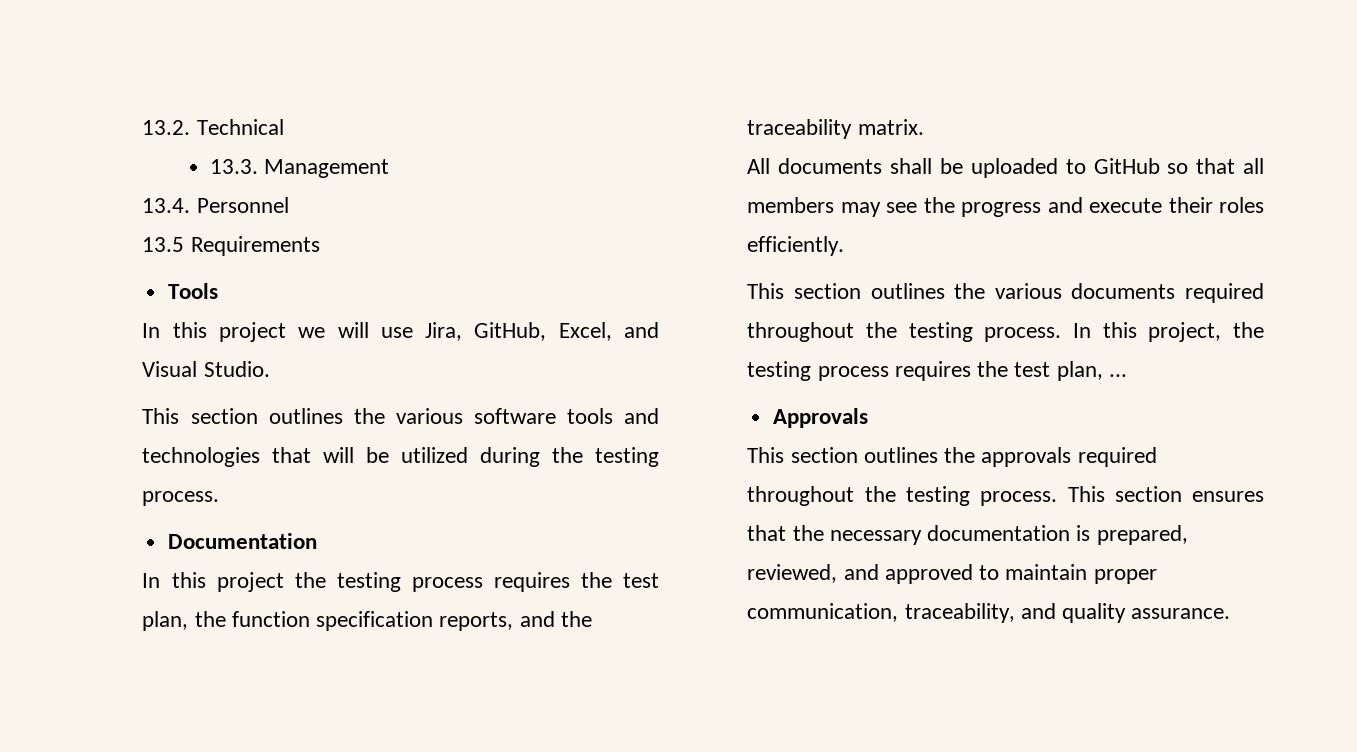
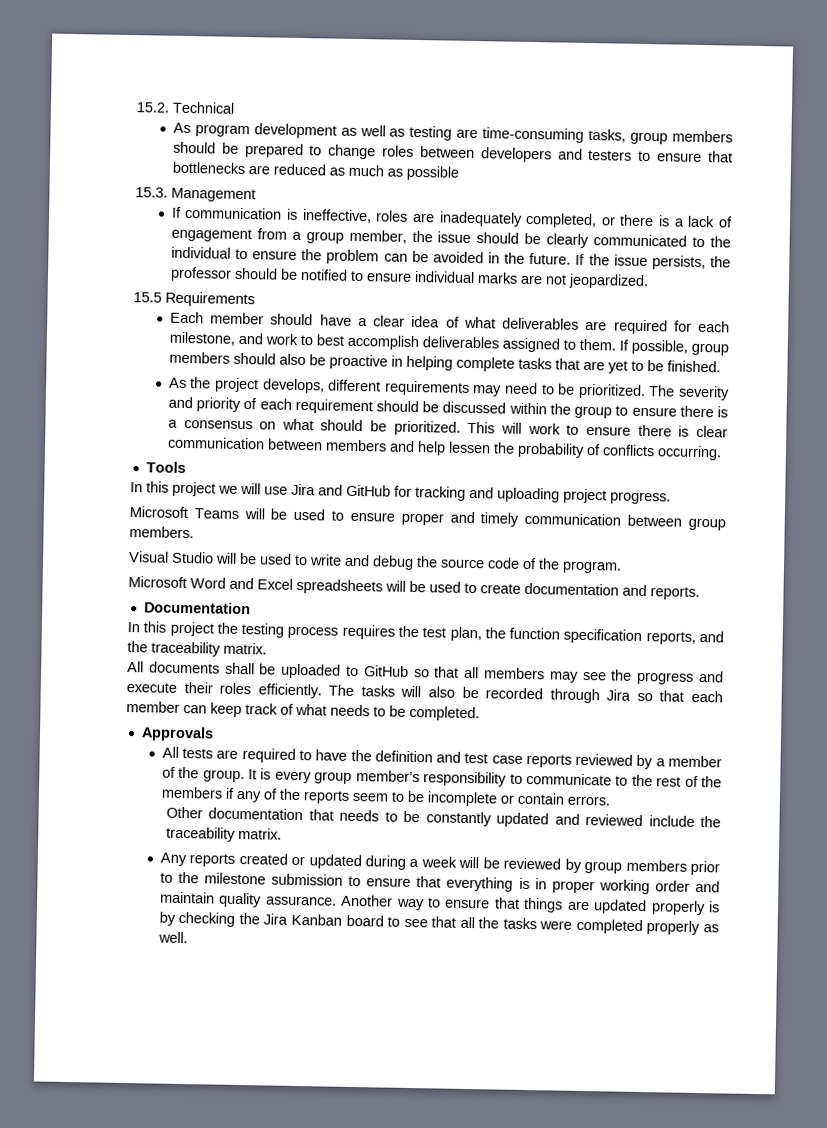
- 13.2. Technical
+ 15.2. Technical
- 13.3. Management
- 13.4. Personnel
- 13.5 Requirements
+ As program development as well as testing are time-consuming tasks, group members should be prepared to change roles between developers and testers to ensure that bottlenecks are reduced as much as possible
+ 15.3. Management
+ If communication is ineffective, roles are inadequately completed, or there is a lack of engagement from a group member, the issue should be clearly communicated to the individual to ensure the problem can be avoided in the future. If the issue persists, the professor should be notified to ensure individual marks are not jeopardized.
+ 15.5 Requirements
+ Each member should have a clear idea of what deliverables are required for each milestone, and work to best accomplish deliverables assigned to them. If possible, group members should also be proactive in helping complete tasks that are yet to be finished.
+ As the project develops, different requirements may need to be prioritized. The severity and priority of each requirement should be discussed within the group to ensure there is a consensus on what should be prioritized. This will work to ensure there is clear communication between members and help lessen the probability of conflicts occurring.
- In this project we will use Jira, GitHub, Excel, and Visual Studio.
- This section outlines the various software tools and technologies that will be utilized during the testing process.
+ In this project we will use Jira and GitHub for tracking and uploading project progress.
+ Microsoft Teams will be used to ensure proper and timely communication between group members.
+ Visual Studio will be used to write and debug the source code of the program.
+ Microsoft Word and Excel spreadsheets will be used to create documentation and reports.
- All documents shall be uploaded to GitHub so that all members may see the progress and execute their roles efficiently.
- This section outlines the various documents required throughout the testing process. In this project, the testing process requires the test plan, ...
+ All documents shall be uploaded to GitHub so that all members may see the progress and execute their roles efficiently. The tasks will also be recorded through Jira so that each member can keep track of what needs to be completed.
  Approvals
- This section outlines the approvals required throughout the testing process. This section ensures that the necessary documentation is prepared, reviewed, and approved to maintain proper communication, traceability, and quality assurance.
+ All tests are required to have the definition and test case reports reviewed by a member of the group. It is every group member’s responsibility to communicate to the rest of the members if any of the reports seem to be incomplete or contain errors.
+ Other documentation that needs to be constantly updated and reviewed include the traceability matrix.
+ Any reports created or updated during a week will be reviewed by group members prior to the milestone submission to ensure that everything is in proper working order and maintain quality assurance. Another way to ensure that things are updated properly is by checking the Jira Kanban board to see that all the tasks were completed properly as well.

